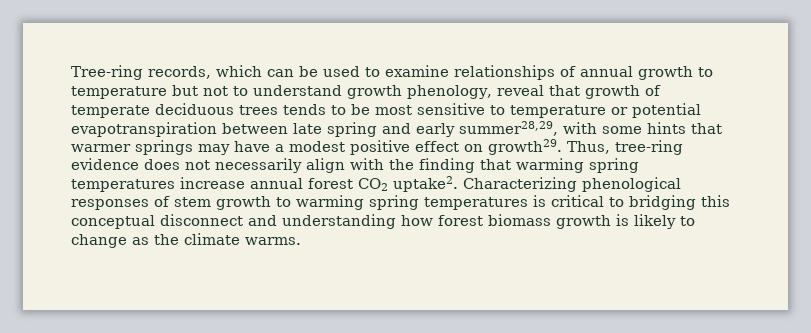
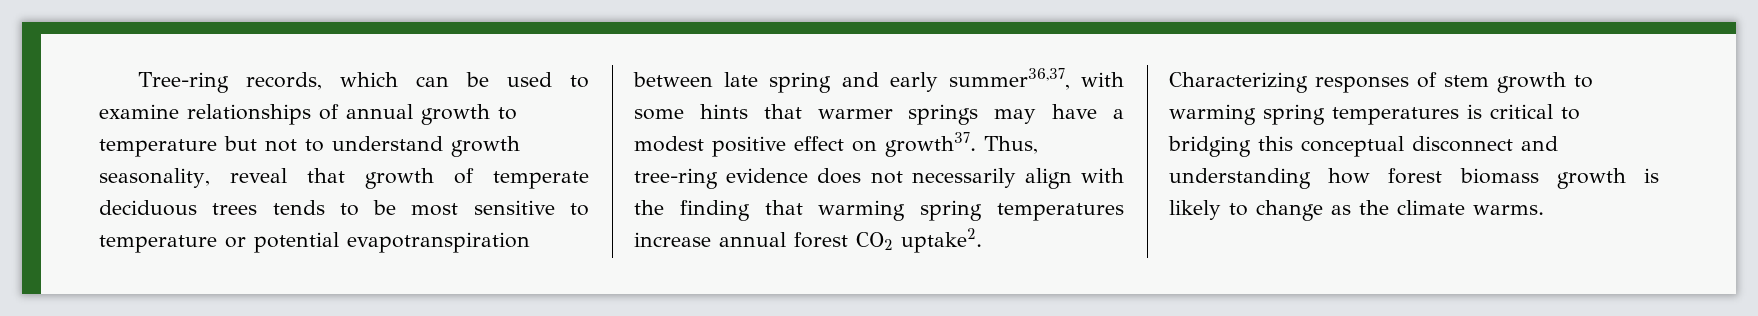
- Tree-ring records, which can be used to examine relationships of annual growth to temperature but not to understand growth phenology, reveal that growth of temperate deciduous trees tends to be most sensitive to temperature or potential evapotranspiration between late spring and early summer28,29, with some hints that warmer springs may have a modest positive effect on growth29.
+ Tree-ring records, which can be used to examine relationships of annual growth to temperature but not to understand growth seasonality, reveal that growth of temperate deciduous trees tends to be most sensitive to temperature or potential evapotranspiration between late spring and early summer36,37, with some hints that warmer springs may have a modest positive effect on growth37.
- Characterizing phenological responses of stem growth to warming spring temperatures is critical to bridging this conceptual disconnect and understanding how forest biomass growth is likely to change as the climate warms.
+ Characterizing responses of stem growth to warming spring temperatures is critical to bridging this conceptual disconnect and understanding how forest biomass growth is likely to change as the climate warms.

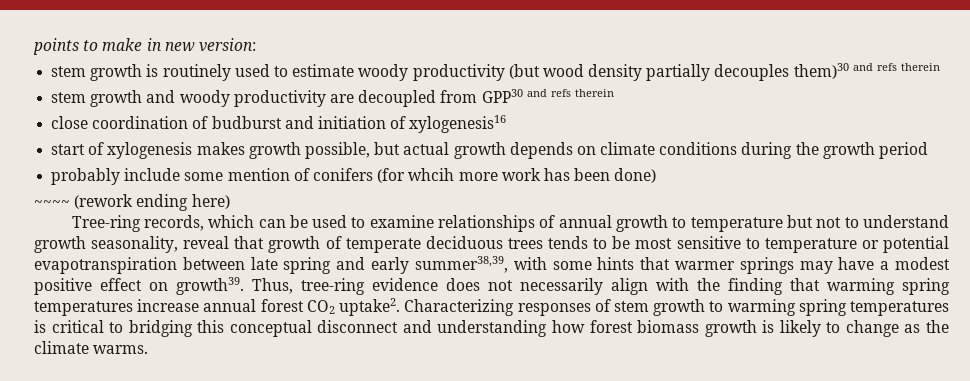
+ points to make in new version:
+ stem growth is routinely used to estimate woody productivity (but wood density partially decouples them)30 and refs therein
+ stem growth and woody productivity are decoupled from GPP30 and refs therein
+ close coordination of budburst and initiation of xylogenesis16
+ start of xylogenesis makes growth possible, but actual growth depends on climate conditions during the growth period
+ probably include some mention of conifers (for whcih more work has been done)
+ ~~~~ (rework ending here)
- Tree-ring records, which can be used to examine relationships of annual growth to temperature but not to understand growth seasonality, reveal that growth of temperate deciduous trees tends to be most sensitive to temperature or potential evapotranspiration between late spring and early summer36,37, with some hints that warmer springs may have a modest positive effect on growth37.
+ Tree-ring records, which can be used to examine relationships of annual growth to temperature but not to understand growth seasonality, reveal that growth of temperate deciduous trees tends to be most sensitive to temperature or potential evapotranspiration between late spring and early summer38,39, with some hints that warmer springs may have a modest positive effect on growth39.

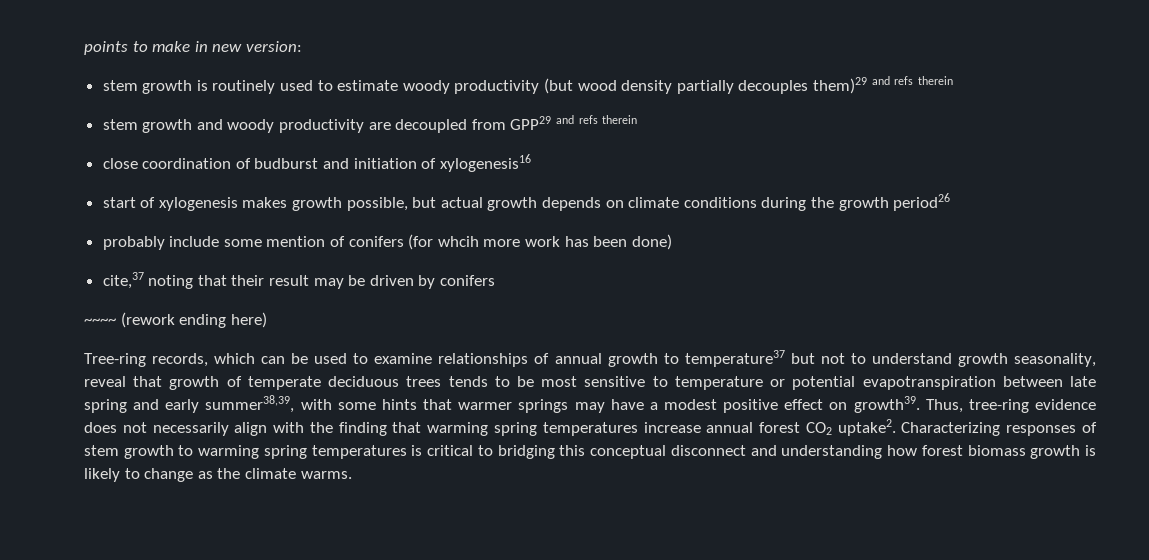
- stem growth is routinely used to estimate woody productivity (but wood density partially decouples them)30 and refs therein
+ stem growth is routinely used to estimate woody productivity (but wood density partially decouples them)29 and refs therein
- stem growth and woody productivity are decoupled from GPP30 and refs therein
+ stem growth and woody productivity are decoupled from GPP29 and refs therein
- start of xylogenesis makes growth possible, but actual growth depends on climate conditions during the growth period
+ start of xylogenesis makes growth possible, but actual growth depends on climate conditions during the growth period26
+ cite,37 noting that their result may be driven by conifers
- Tree-ring records, which can be used to examine relationships of annual growth to temperature but not to understand growth seasonality, reveal that growth of temperate deciduous trees tends to be most sensitive to temperature or potential evapotranspiration between late spring and early summer38,39, with some hints that warmer springs may have a modest positive effect on growth39.
+ Tree-ring records, which can be used to examine relationships of annual growth to temperature37 but not to understand growth seasonality, reveal that growth of temperate deciduous trees tends to be most sensitive to temperature or potential evapotranspiration between late spring and early summer38,39, with some hints that warmer springs may have a modest positive effect on growth39.

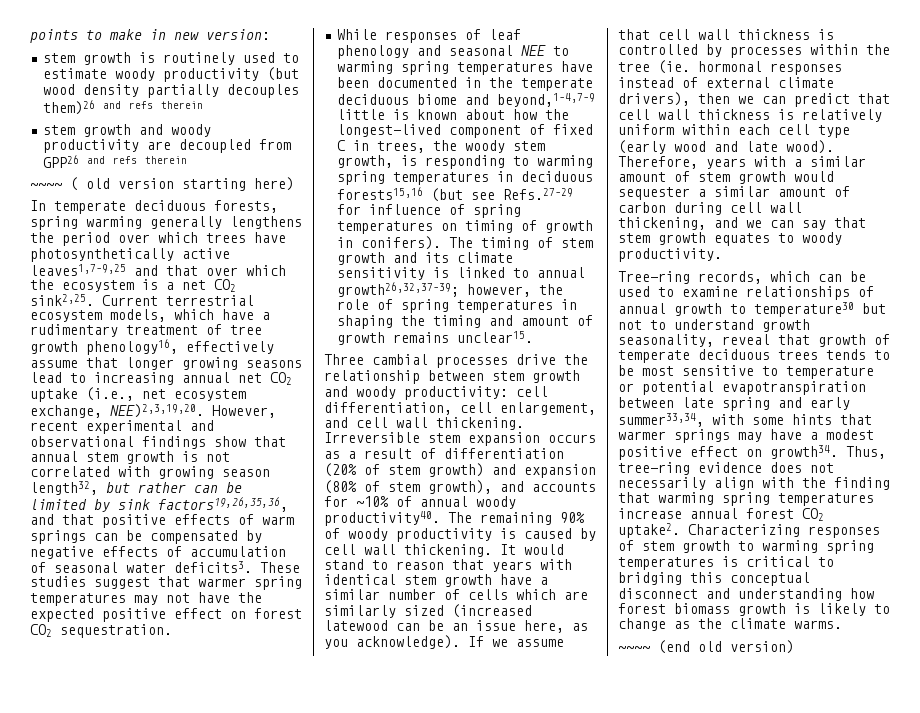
- stem growth is routinely used to estimate woody productivity (but wood density partially decouples them)29 and refs therein
+ stem growth is routinely used to estimate woody productivity (but wood density partially decouples them)26 and refs therein
- stem growth and woody productivity are decoupled from GPP29 and refs therein
- close coordination of budburst and initiation of xylogenesis16
- start of xylogenesis makes growth possible, but actual growth depends on climate conditions during the growth period26
- probably include some mention of conifers (for whcih more work has been done)
- cite,37 noting that their result may be driven by conifers
- ~~~~ (rework ending here)
+ stem growth and woody productivity are decoupled from GPP26 and refs therein
+ ~~~~ ( old version starting here)
+ In temperate deciduous forests, spring warming generally lengthens the period over which trees have photosynthetically active leaves1,7–9,25 and that over which the ecosystem is a net CO2 sink2,25. Current terrestrial ecosystem models, which have a rudimentary treatment of tree growth phenology16, effectively assume that longer growing seasons lead to increasing annual net CO2 uptake (i.e., net ecosystem exchange, NEE)2,3,19,20. However, recent experimental and observational findings show that annual stem growth is not correlated with growing season length32, but rather can be limited by sink factors19,26,35,36, and that positive effects of warm springs can be compensated by negative effects of accumulation of seasonal water deficits3. These studies suggest that warmer spring temperatures may not have the expected positive effect on forest CO2 sequestration.
+ While responses of leaf phenology and seasonal NEE to warming spring temperatures have been documented in the temperate deciduous biome and beyond,1–4,7–9 little is known about how the longest-lived component of fixed C in trees, the woody stem growth, is responding to warming spring temperatures in deciduous forests15,16 (but see Refs.27–29 for influence of spring temperatures on timing of growth in conifers). The timing of stem growth and its climate sensitivity is linked to annual growth26,32,37–39; however, the role of spring temperatures in shaping the timing and amount of growth remains unclear15.
+ Three cambial processes drive the relationship between stem growth and woody productivity: cell differentiation, cell enlargement, and cell wall thickening. Irreversible stem expansion occurs as a result of differentiation (20% of stem growth) and expansion (80% of stem growth), and accounts for ~10% of annual woody productivity40. The remaining 90% of woody productivity is caused by cell wall thickening. It would stand to reason that years with identical stem growth have a similar number of cells which are similarly sized (increased latewood can be an issue here, as you acknowledge). If we assume that cell wall thickness is controlled by processes within the tree (ie. hormonal responses instead of external climate drivers), then we can predict that cell wall thickness is relatively uniform within each cell type (early wood and late wood). Therefore, years with a similar amount of stem growth would sequester a similar amount of carbon during cell wall thickening, and we can say that stem growth equates to woody productivity.
- Tree-ring records, which can be used to examine relationships of annual growth to temperature37 but not to understand growth seasonality, reveal that growth of temperate deciduous trees tends to be most sensitive to temperature or potential evapotranspiration between late spring and early summer38,39, with some hints that warmer springs may have a modest positive effect on growth39.
+ Tree-ring records, which can be used to examine relationships of annual growth to temperature30 but not to understand growth seasonality, reveal that growth of temperate deciduous trees tends to be most sensitive to temperature or potential evapotranspiration between late spring and early summer33,34, with some hints that warmer springs may have a modest positive effect on growth34.
+ ~~~~ (end old version)

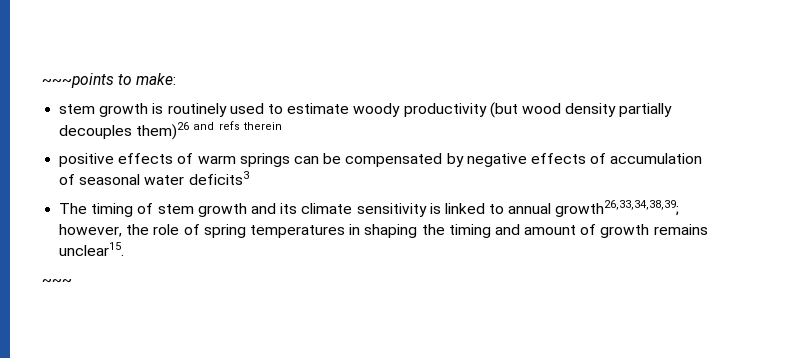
- points to make in new version:
+ ~~~points to make:
- stem growth and woody productivity are decoupled from GPP26 and refs therein
- ~~~~ ( old version starting here)
- In temperate deciduous forests, spring warming generally lengthens the period over which trees have photosynthetically active leaves1,7–9,25 and that over which the ecosystem is a net CO2 sink2,25. Current terrestrial ecosystem models, which have a rudimentary treatment of tree growth phenology16, effectively assume that longer growing seasons lead to increasing annual net CO2 uptake (i.e., net ecosystem exchange, NEE)2,3,19,20. However, recent experimental and observational findings show that annual stem growth is not correlated with growing season length32, but rather can be limited by sink factors19,26,35,36, and that positive effects of warm springs can be compensated by negative effects of accumulation of seasonal water deficits3. These studies suggest that warmer spring temperatures may not have the expected positive effect on forest CO2 sequestration.
- While responses of leaf phenology and seasonal NEE to warming spring temperatures have been documented in the temperate deciduous biome and beyond,1–4,7–9 little is known about how the longest-lived component of fixed C in trees, the woody stem growth, is responding to warming spring temperatures in deciduous forests15,16 (but see Refs.27–29 for influence of spring temperatures on timing of growth in conifers). The timing of stem growth and its climate sensitivity is linked to annual growth26,32,37–39; however, the role of spring temperatures in shaping the timing and amount of growth remains unclear15.
+ positive effects of warm springs can be compensated by negative effects of accumulation of seasonal water deficits3
+ The timing of stem growth and its climate sensitivity is linked to annual growth26,33,34,38,39; however, the role of spring temperatures in shaping the timing and amount of growth remains unclear15.
- Three cambial processes drive the relationship between stem growth and woody productivity: cell differentiation, cell enlargement, and cell wall thickening. Irreversible stem expansion occurs as a result of differentiation (20% of stem growth) and expansion (80% of stem growth), and accounts for ~10% of annual woody productivity40. The remaining 90% of woody productivity is caused by cell wall thickening. It would stand to reason that years with identical stem growth have a similar number of cells which are similarly sized (increased latewood can be an issue here, as you acknowledge). If we assume that cell wall thickness is controlled by processes within the tree (ie. hormonal responses instead of external climate drivers), then we can predict that cell wall thickness is relatively uniform within each cell type (early wood and late wood). Therefore, years with a similar amount of stem growth would sequester a similar amount of carbon during cell wall thickening, and we can say that stem growth equates to woody productivity.
- Tree-ring records, which can be used to examine relationships of annual growth to temperature30 but not to understand growth seasonality, reveal that growth of temperate deciduous trees tends to be most sensitive to temperature or potential evapotranspiration between late spring and early summer33,34, with some hints that warmer springs may have a modest positive effect on growth34. Thus, tree-ring evidence does not necessarily align with the finding that warming spring temperatures increase annual forest CO2 uptake2. Characterizing responses of stem growth to warming spring temperatures is critical to bridging this conceptual disconnect and understanding how forest biomass growth is likely to change as the climate warms.
- ~~~~ (end old version)
+ ~~~

